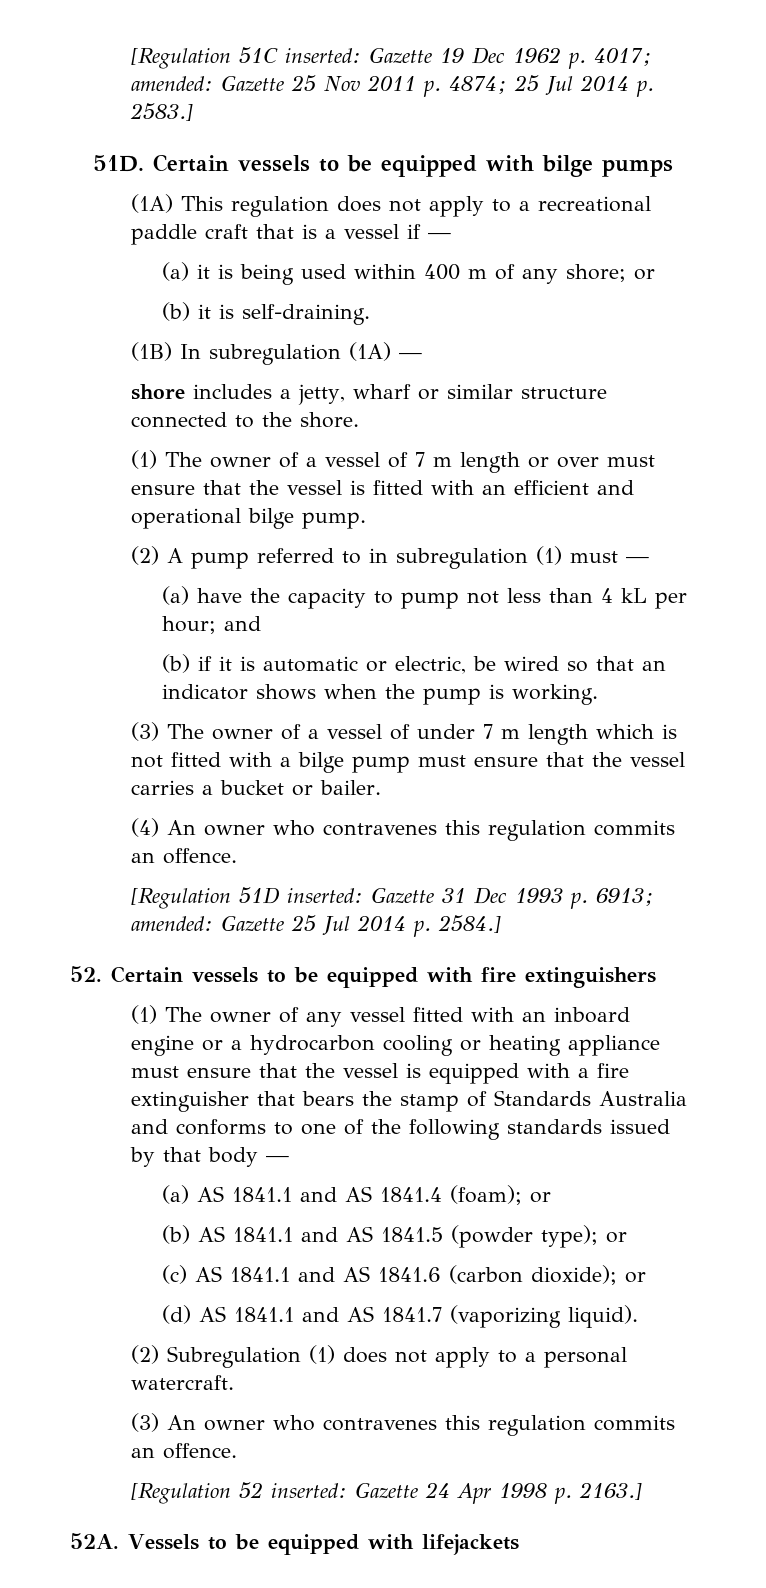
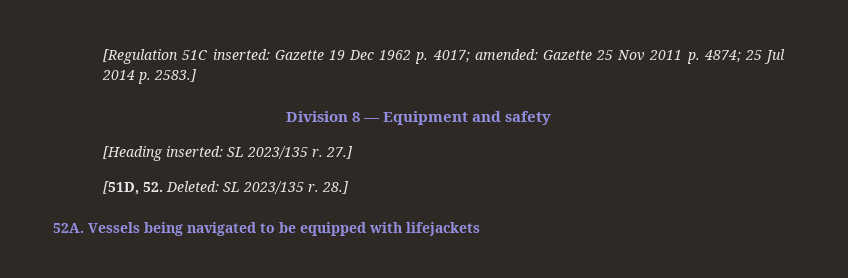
- 51D. Certain vessels to be equipped with bilge pumps
- (1A) This regulation does not apply to a recreational paddle craft that is a vessel if —
- (a) it is being used within 400 m of any shore; or
- (b) it is self-draining.
- (1B) In subregulation (1A) —
- shore includes a jetty, wharf or similar structure connected to the shore.
- (1) The owner of a vessel of 7 m length or over must ensure that the vessel is fitted with an efficient and operational bilge pump.
- (2) A pump referred to in subregulation (1) must —
- (a) have the capacity to pump not less than 4 kL per hour; and
- (b) if it is automatic or electric, be wired so that an indicator shows when the pump is working.
- (3) The owner of a vessel of under 7 m length which is not fitted with a bilge pump must ensure that the vessel carries a bucket or bailer.
- (4) An owner who contravenes this regulation commits an offence.
- [Regulation 51D inserted: Gazette 31 Dec 1993 p. 6913; amended: Gazette 25 Jul 2014 p. 2584.]
- 52. Certain vessels to be equipped with fire extinguishers
- (1) The owner of any vessel fitted with an inboard engine or a hydrocarbon cooling or heating appliance must ensure that the vessel is equipped with a fire extinguisher that bears the stamp of Standards Australia and conforms to one of the following standards issued by that body —
- (a) AS 1841.1 and AS 1841.4 (foam); or
- (b) AS 1841.1 and AS 1841.5 (powder type); or
- (c) AS 1841.1 and AS 1841.6 (carbon dioxide); or
- (d) AS 1841.1 and AS 1841.7 (vaporizing liquid).
- (2) Subregulation (1) does not apply to a personal watercraft.
- (3) An owner who contravenes this regulation commits an offence.
- [Regulation 52 inserted: Gazette 24 Apr 1998 p. 2163.]
+ Division 8 — Equipment and safety
+ [Heading inserted: SL 2023/135 r. 27.]
+ [51D, 52. Deleted: SL 2023/135 r. 28.]
- Vessels to be equipped with lifejackets
+ Vessels being navigated to be equipped with lifejackets

